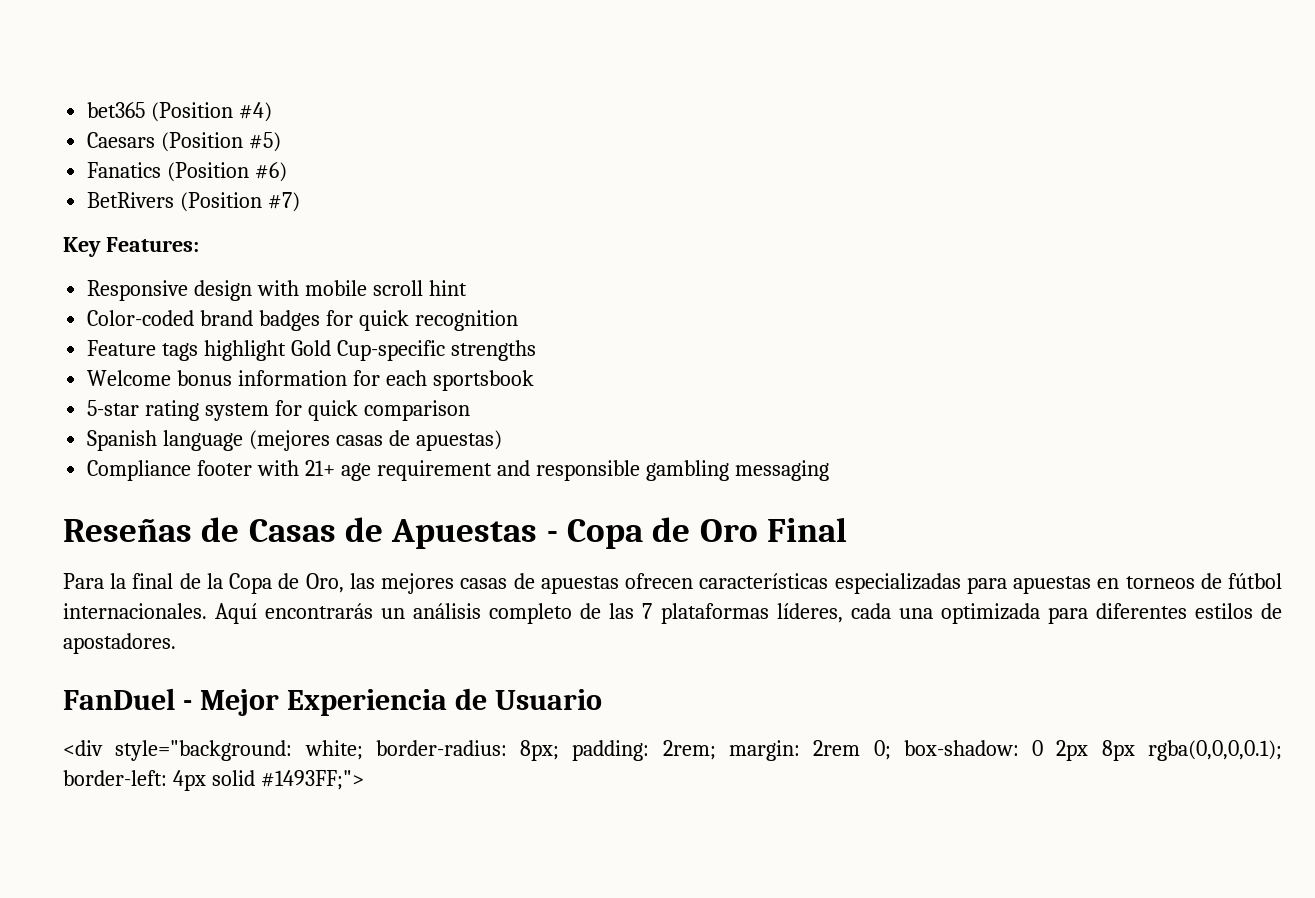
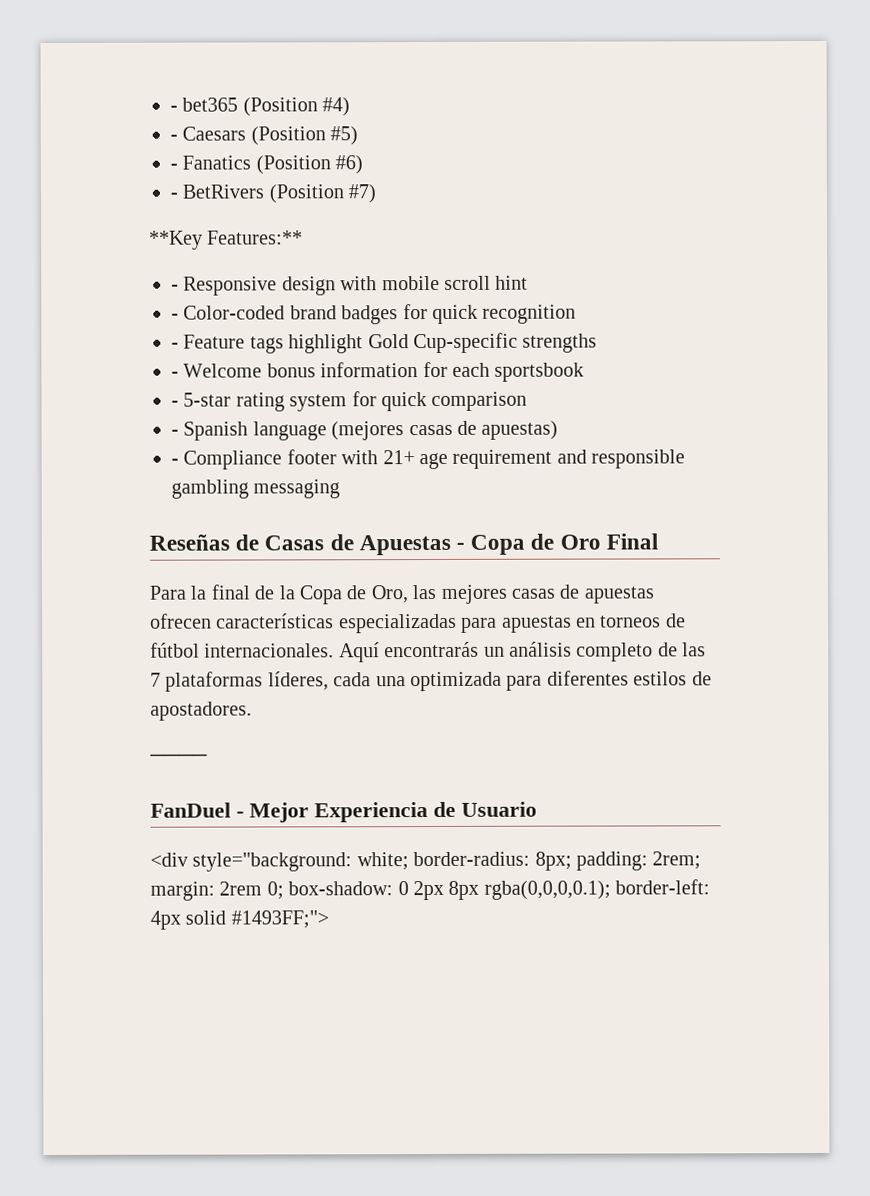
- bet365 (Position #4)
+ - bet365 (Position #4)
- Caesars (Position #5)
+ - Caesars (Position #5)
- Fanatics (Position #6)
+ - Fanatics (Position #6)
- BetRivers (Position #7)
+ - BetRivers (Position #7)
- Key Features:
- Responsive design with mobile scroll hint
+ **Key Features:**
+ - Responsive design with mobile scroll hint
- Color-coded brand badges for quick recognition
+ - Color-coded brand badges for quick recognition
- Feature tags highlight Gold Cup-specific strengths
+ - Feature tags highlight Gold Cup-specific strengths
- Welcome bonus information for each sportsbook
+ - Welcome bonus information for each sportsbook
- 5-star rating system for quick comparison
+ - 5-star rating system for quick comparison
- Spanish language (mejores casas de apuestas)
+ - Spanish language (mejores casas de apuestas)
- Compliance footer with 21+ age requirement and responsible gambling messaging
+ - Compliance footer with 21+ age requirement and responsible gambling messaging
+ ────

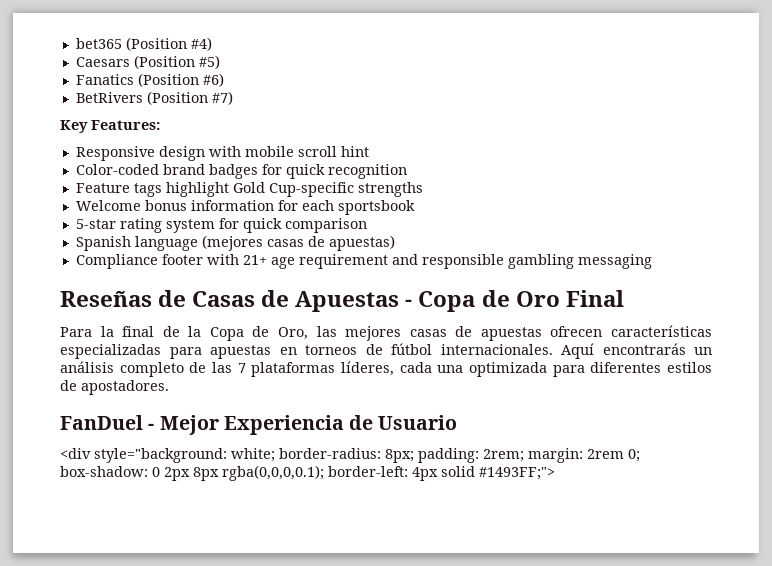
- - bet365 (Position #4)
+ bet365 (Position #4)
- - Caesars (Position #5)
+ Caesars (Position #5)
- - Fanatics (Position #6)
+ Fanatics (Position #6)
- - BetRivers (Position #7)
+ BetRivers (Position #7)
- **Key Features:**
- - Responsive design with mobile scroll hint
+ Key Features:
+ Responsive design with mobile scroll hint
- - Color-coded brand badges for quick recognition
+ Color-coded brand badges for quick recognition
- - Feature tags highlight Gold Cup-specific strengths
+ Feature tags highlight Gold Cup-specific strengths
- - Welcome bonus information for each sportsbook
+ Welcome bonus information for each sportsbook
- - 5-star rating system for quick comparison
+ 5-star rating system for quick comparison
- - Spanish language (mejores casas de apuestas)
+ Spanish language (mejores casas de apuestas)
- - Compliance footer with 21+ age requirement and responsible gambling messaging
+ Compliance footer with 21+ age requirement and responsible gambling messaging
- ────

